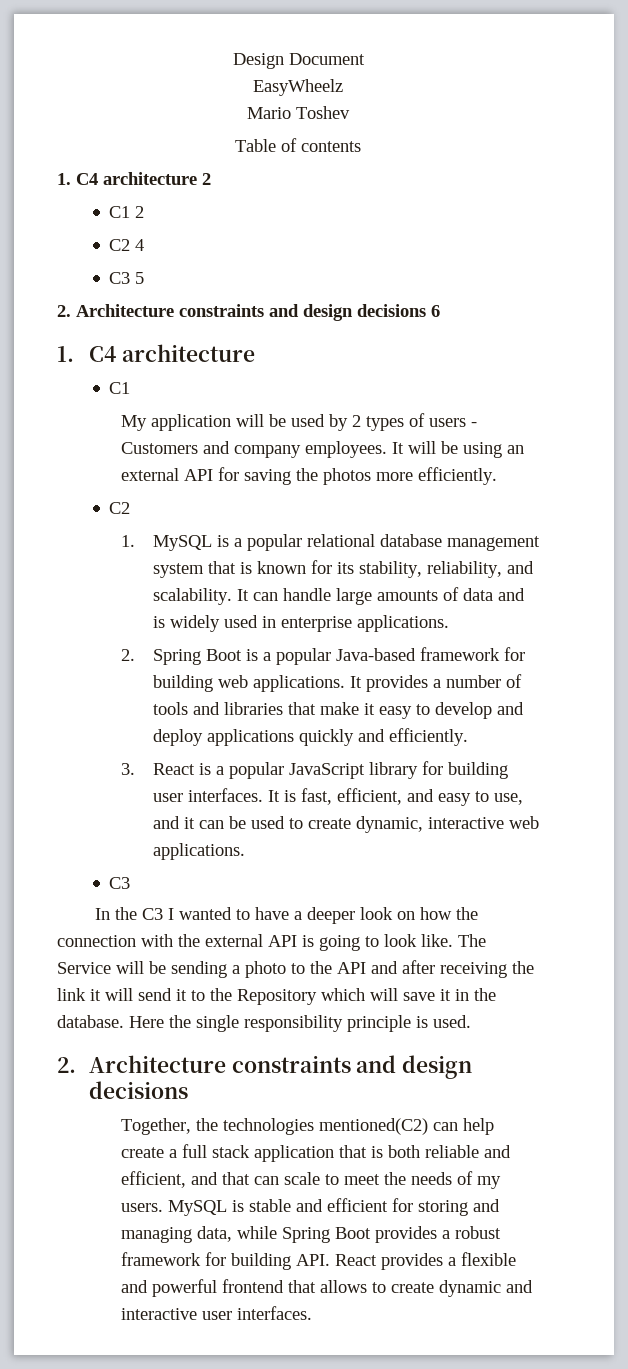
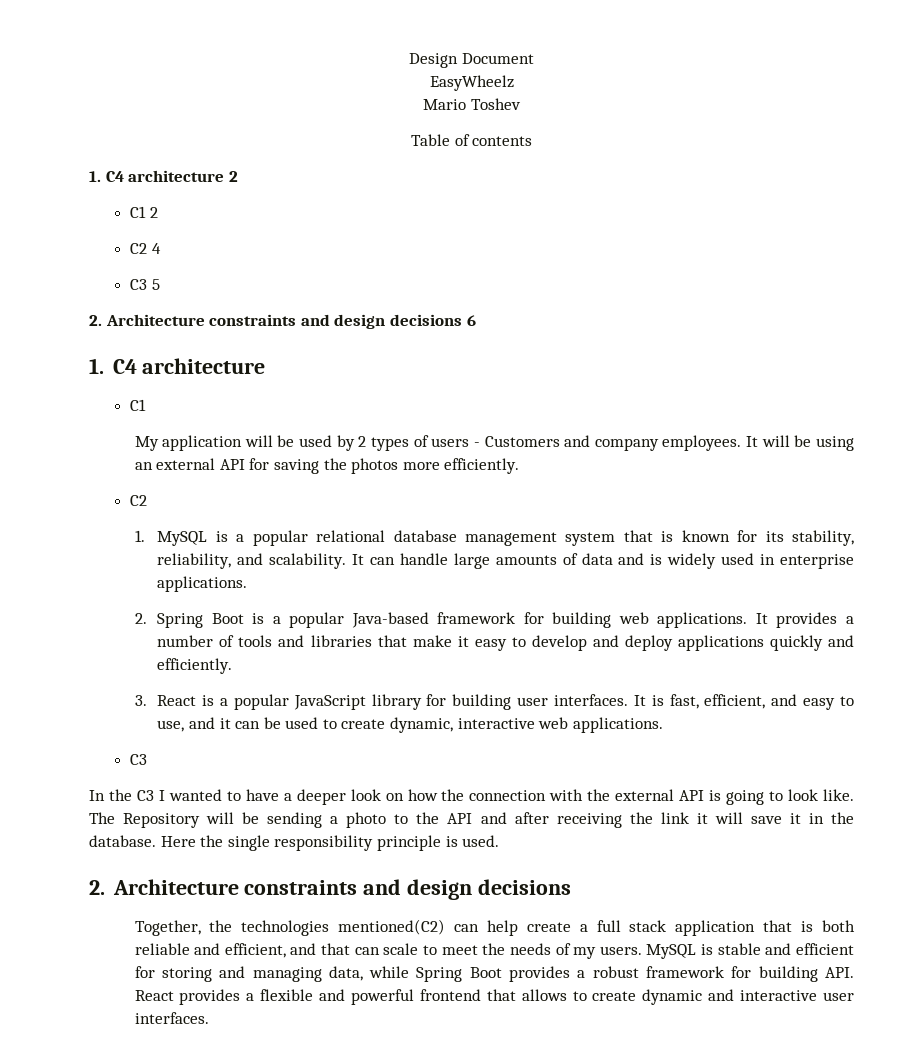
- The Service will be sending a photo to the API and after receiving the link it will send it to the Repository which will save it in the database.
+ The Repository will be sending a photo to the API and after receiving the link it will save it in the database.

